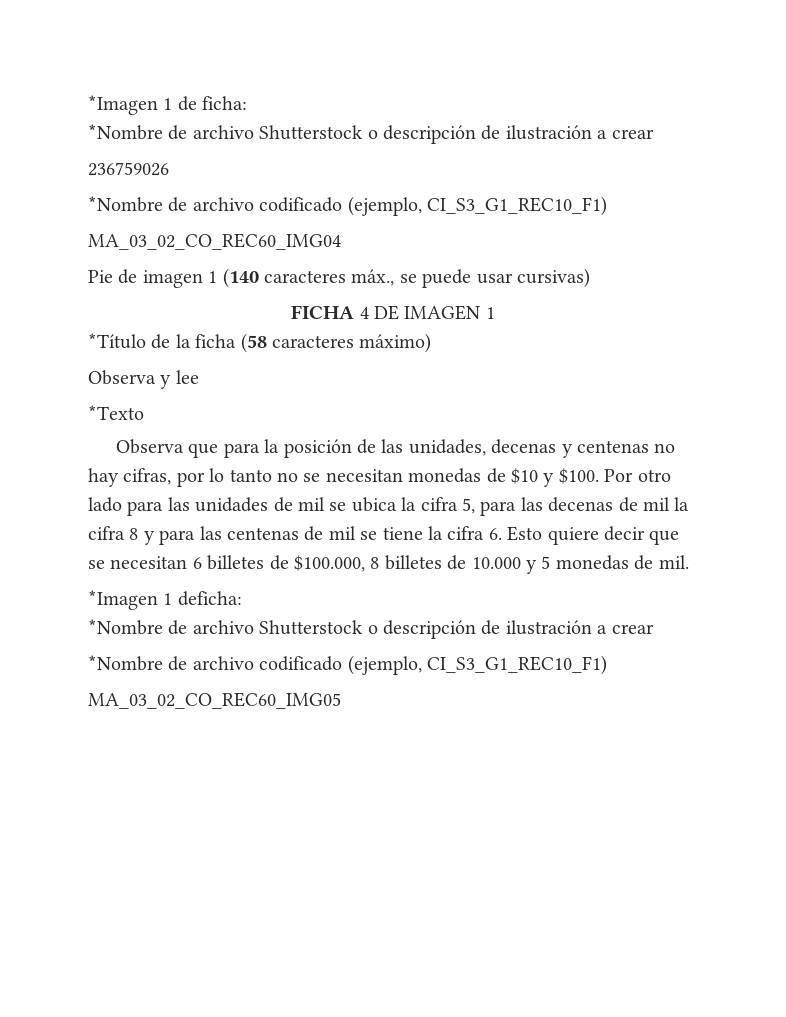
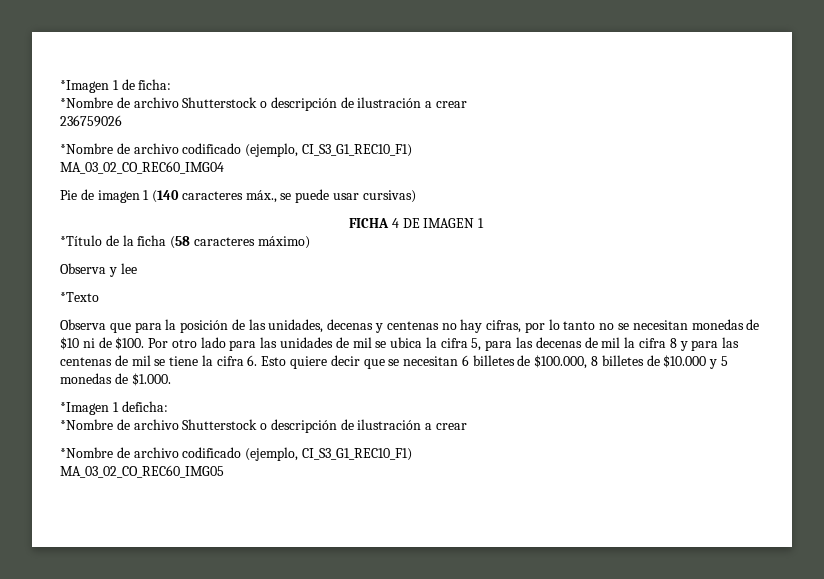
- Observa que para la posición de las unidades, decenas y centenas no hay cifras, por lo tanto no se necesitan monedas de $10 y $100.
+ Observa que para la posición de las unidades, decenas y centenas no hay cifras, por lo tanto no se necesitan monedas de $10 ni de $100.
- Por otro lado para las unidades de mil se ubica la cifra 5, para las decenas de mil la cifra 8 y para las centenas de mil se tiene la cifra 6. Esto quiere decir que se necesitan 6 billetes de $100.000, 8 billetes de 10.000 y 5 monedas de mil.
+ Por otro lado para las unidades de mil se ubica la cifra 5, para las decenas de mil la cifra 8 y para las centenas de mil se tiene la cifra 6. Esto quiere decir que se necesitan 6 billetes de $100.000, 8 billetes de $10.000 y 5 monedas de $1.000.

